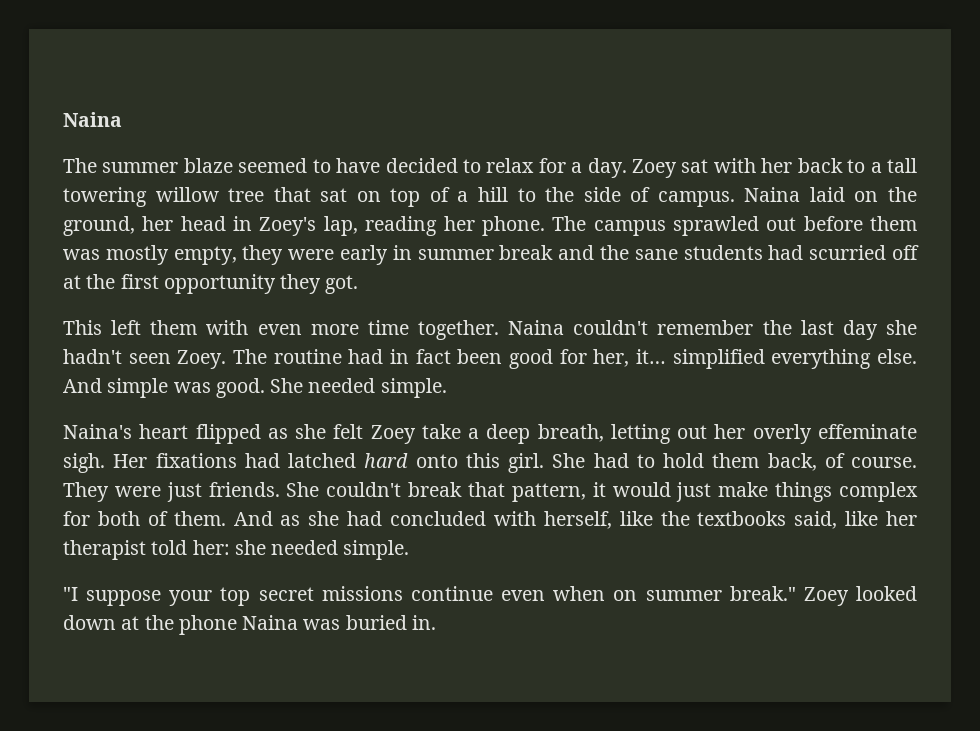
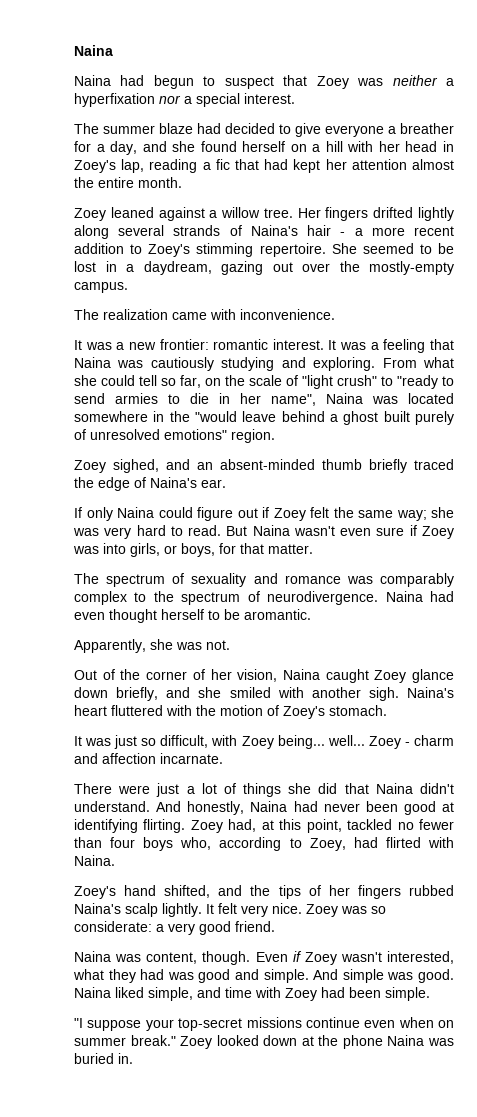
- The summer blaze seemed to have decided to relax for a day. Zoey sat with her back to a tall towering willow tree that sat on top of a hill to the side of campus. Naina laid on the ground, her head in Zoey's lap, reading her phone. The campus sprawled out before them was mostly empty, they were early in summer break and the sane students had scurried off at the first opportunity they got.
- This left them with even more time together. Naina couldn't remember the last day she hadn't seen Zoey. The routine had in fact been good for her, it… simplified everything else. And simple was good. She needed simple.
- Naina's heart flipped as she felt Zoey take a deep breath, letting out her overly effeminate sigh. Her fixations had latched hard onto this girl. She had to hold them back, of course. They were just friends. She couldn't break that pattern, it would just make things complex for both of them. And as she had concluded with herself, like the textbooks said, like her therapist told her: she needed simple.
+ Naina had begun to suspect that Zoey was neither a hyperfixation nor a special interest.
+ The summer blaze had decided to give everyone a breather for a day, and she found herself on a hill with her head in Zoey's lap, reading a fic that had kept her attention almost the entire month.
+ Zoey leaned against a willow tree. Her fingers drifted lightly along several strands of Naina's hair - a more recent addition to Zoey's stimming repertoire. She seemed to be lost in a daydream, gazing out over the mostly-empty campus.
+ The realization came with inconvenience.
+ It was a new frontier: romantic interest. It was a feeling that Naina was cautiously studying and exploring. From what she could tell so far, on the scale of "light crush" to "ready to send armies to die in her name", Naina was located somewhere in the "would leave behind a ghost built purely of unresolved emotions" region.
+ Zoey sighed, and an absent-minded thumb briefly traced the edge of Naina's ear.
+ If only Naina could figure out if Zoey felt the same way; she was very hard to read. But Naina wasn't even sure if Zoey was into girls, or boys, for that matter.
+ The spectrum of sexuality and romance was comparably complex to the spectrum of neurodivergence. Naina had even thought herself to be aromantic.
+ Apparently, she was not.
+ Out of the corner of her vision, Naina caught Zoey glance down briefly, and she smiled with another sigh. Naina's heart fluttered with the motion of Zoey's stomach.
+ It was just so difficult, with Zoey being... well... Zoey - charm and affection incarnate.
+ There were just a lot of things she did that Naina didn't understand. And honestly, Naina had never been good at identifying flirting. Zoey had, at this point, tackled no fewer than four boys who, according to Zoey, had flirted with Naina.
+ Zoey's hand shifted, and the tips of her fingers rubbed Naina's scalp lightly. It felt very nice. Zoey was so considerate: a very good friend.
+ Naina was content, though. Even if Zoey wasn't interested, what they had was good and simple. And simple was good. Naina liked simple, and time with Zoey had been simple.
- "I suppose your top secret missions continue even when on summer break."
+ "I suppose your top-secret missions continue even when on summer break."

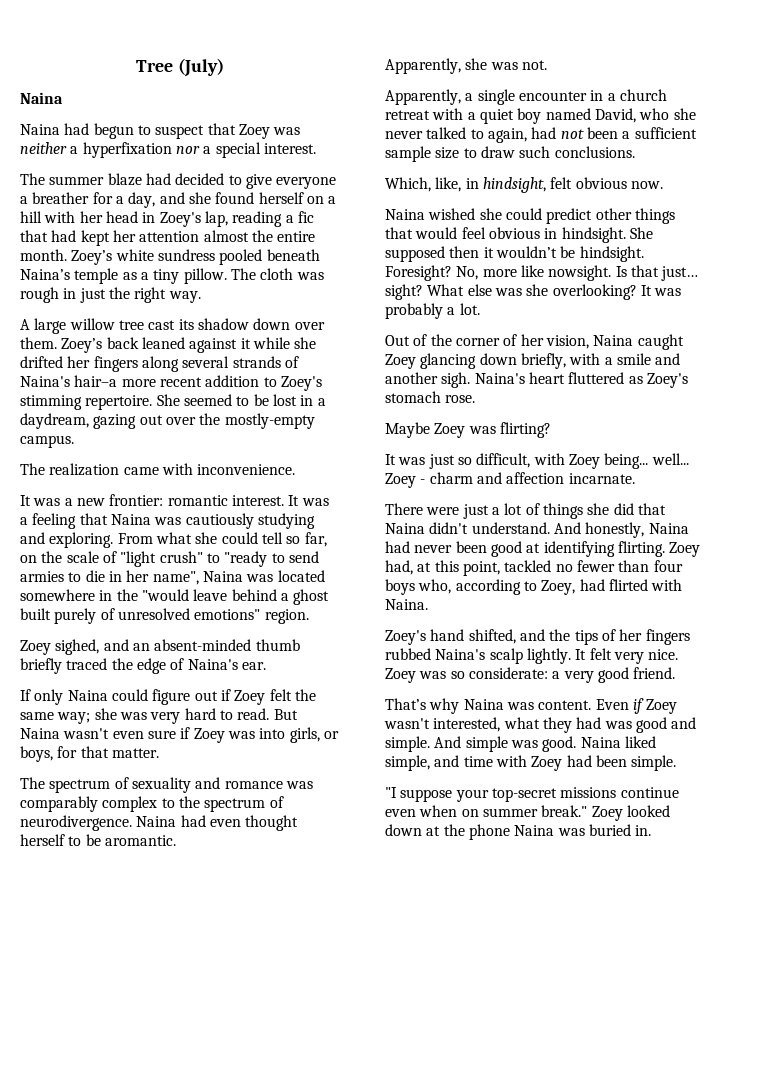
+ Tree (July)
- The summer blaze had decided to give everyone a breather for a day, and she found herself on a hill with her head in Zoey's lap, reading a fic that had kept her attention almost the entire month.
- Zoey leaned against a willow tree. Her fingers drifted lightly along several strands of Naina's hair - a more recent addition to Zoey's stimming repertoire.
+ The summer blaze had decided to give everyone a breather for a day, and she found herself on a hill with her head in Zoey's lap, reading a fic that had kept her attention almost the entire month. Zoey’s white sundress pooled beneath Naina’s temple as a tiny pillow. The cloth was rough in just the right way.
+ A large willow tree cast its shadow down over them. Zoey’s back leaned against it while she drifted her fingers along several strands of Naina's hair–a more recent addition to Zoey's stimming repertoire.
+ Apparently, a single encounter in a church retreat with a quiet boy named David, who she never talked to again, had not been a sufficient sample size to draw such conclusions.
+ Which, like, in hindsight, felt obvious now.
+ Naina wished she could predict other things that would feel obvious in hindsight. She supposed then it wouldn’t be hindsight. Foresight? No, more like nowsight. Is that just… sight? What else was she overlooking? It was probably a lot.
- Out of the corner of her vision, Naina caught Zoey glance down briefly, and she smiled with another sigh.
+ Out of the corner of her vision, Naina caught Zoey glancing down briefly, with a smile and another sigh.
- Naina's heart fluttered with the motion of Zoey's stomach.
+ Naina's heart fluttered as Zoey's stomach rose.
+ Maybe Zoey was flirting?
- Naina was content, though.
+ That’s why Naina was content.

